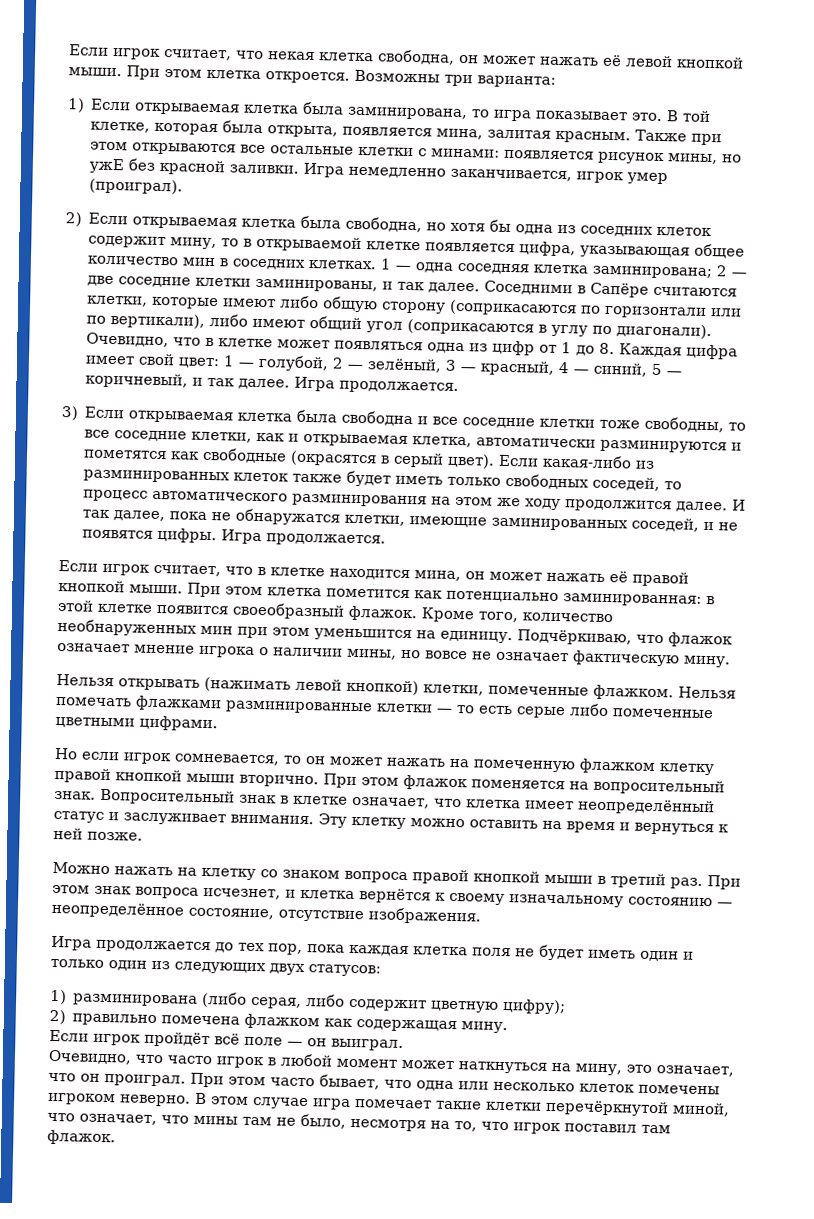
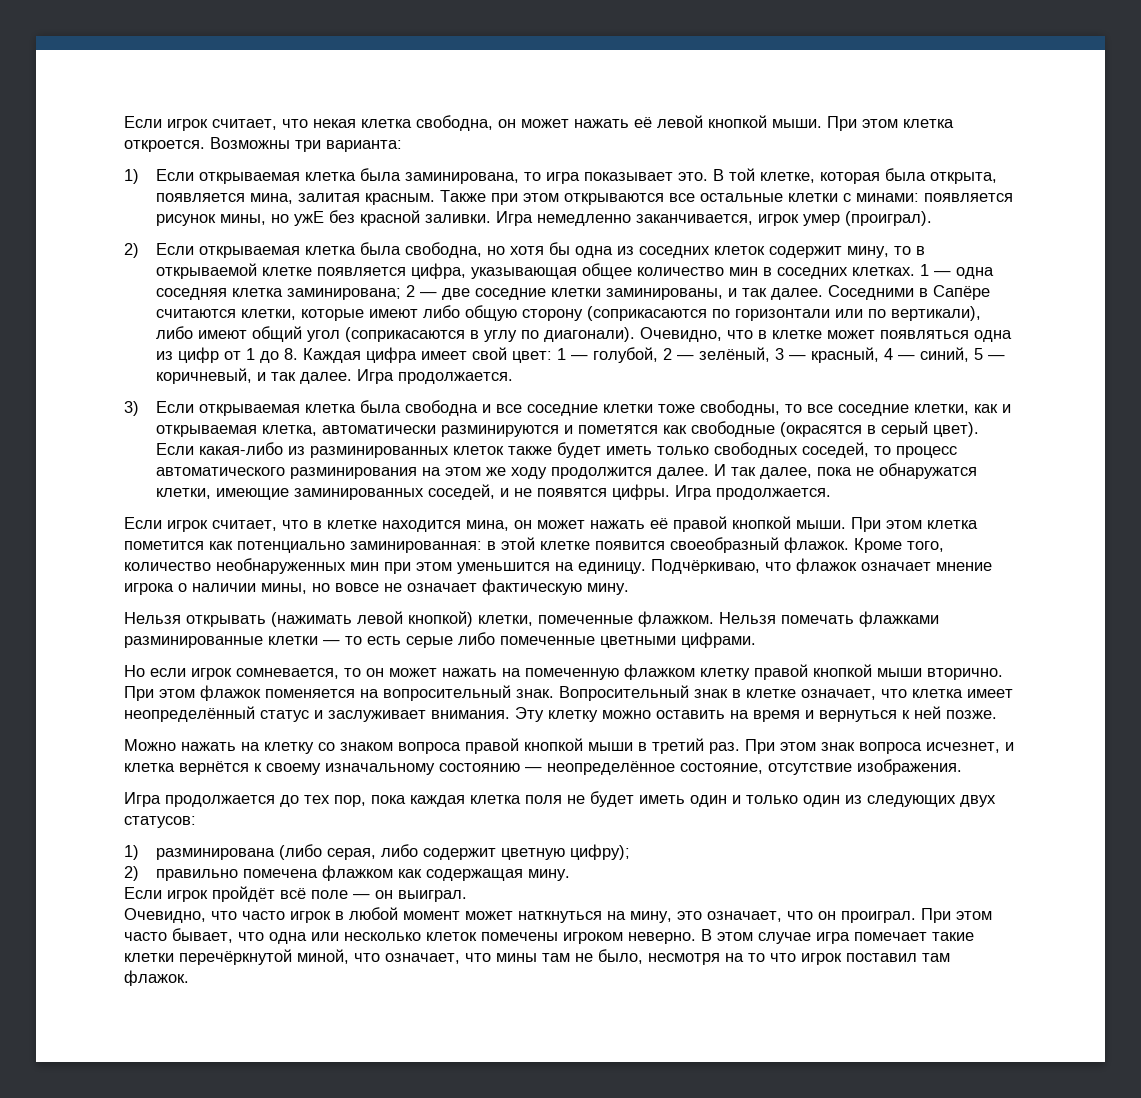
- В этом случае игра помечает такие клетки перечёркнутой миной, что означает, что мины там не было, несмотря на то, что игрок поставил там флажок.
+ В этом случае игра помечает такие клетки перечёркнутой миной, что означает, что мины там не было, несмотря на то что игрок поставил там флажок.

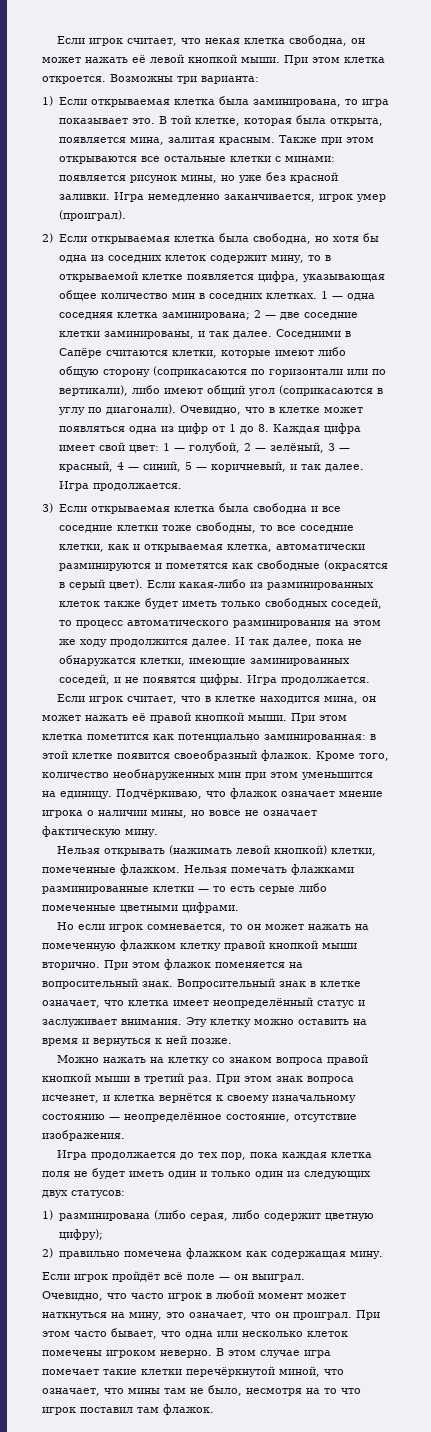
- Также при этом открываются все остальные клетки с минами: появляется рисунок мины, но ужЕ без красной заливки.
+ Также при этом открываются все остальные клетки с минами: появляется рисунок мины, но уже без красной заливки.

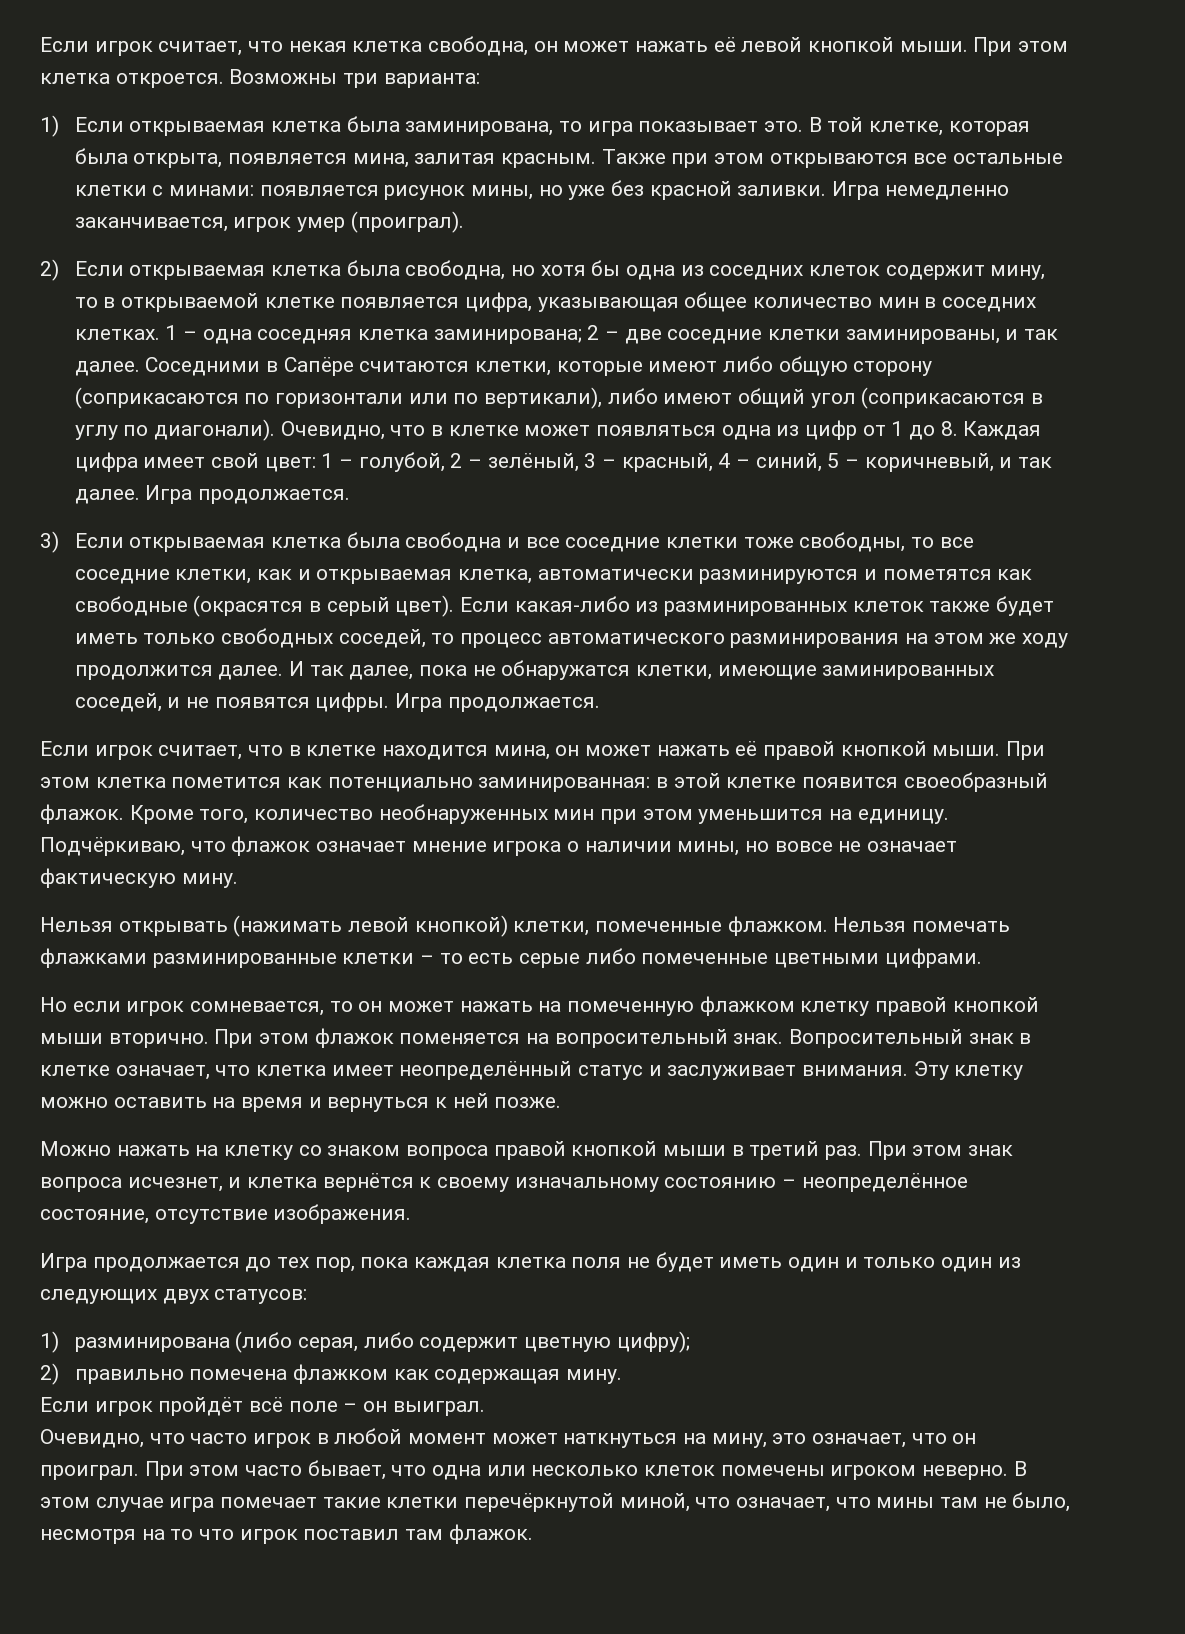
- 1 — одна соседняя клетка заминирована; 2 — две соседние клетки заминированы, и так далее.
+ 1 – одна соседняя клетка заминирована; 2 – две соседние клетки заминированы, и так далее.
- Очевидно, что в клетке может появляться одна из цифр от 1 до 8. Каждая цифра имеет свой цвет: 1 — голубой, 2 — зелёный, 3 — красный, 4 — синий, 5 — коричневый, и так далее.
+ Очевидно, что в клетке может появляться одна из цифр от 1 до 8. Каждая цифра имеет свой цвет: 1 – голубой, 2 – зелёный, 3 – красный, 4 – синий, 5 – коричневый, и так далее.
- Нельзя помечать флажками разминированные клетки — то есть серые либо помеченные цветными цифрами.
+ Нельзя помечать флажками разминированные клетки – то есть серые либо помеченные цветными цифрами.
- При этом знак вопроса исчезнет, и клетка вернётся к своему изначальному состоянию — неопределённое состояние, отсутствие изображения.
+ При этом знак вопроса исчезнет, и клетка вернётся к своему изначальному состоянию – неопределённое состояние, отсутствие изображения.
- Если игрок пройдёт всё поле — он выиграл.
+ Если игрок пройдёт всё поле – он выиграл.

